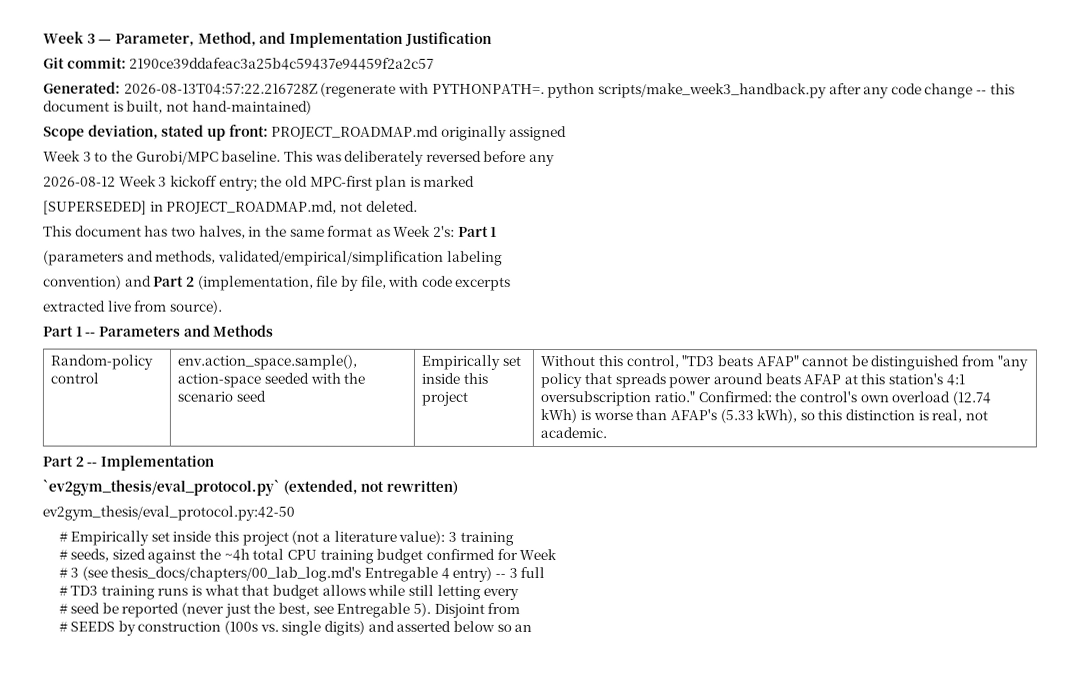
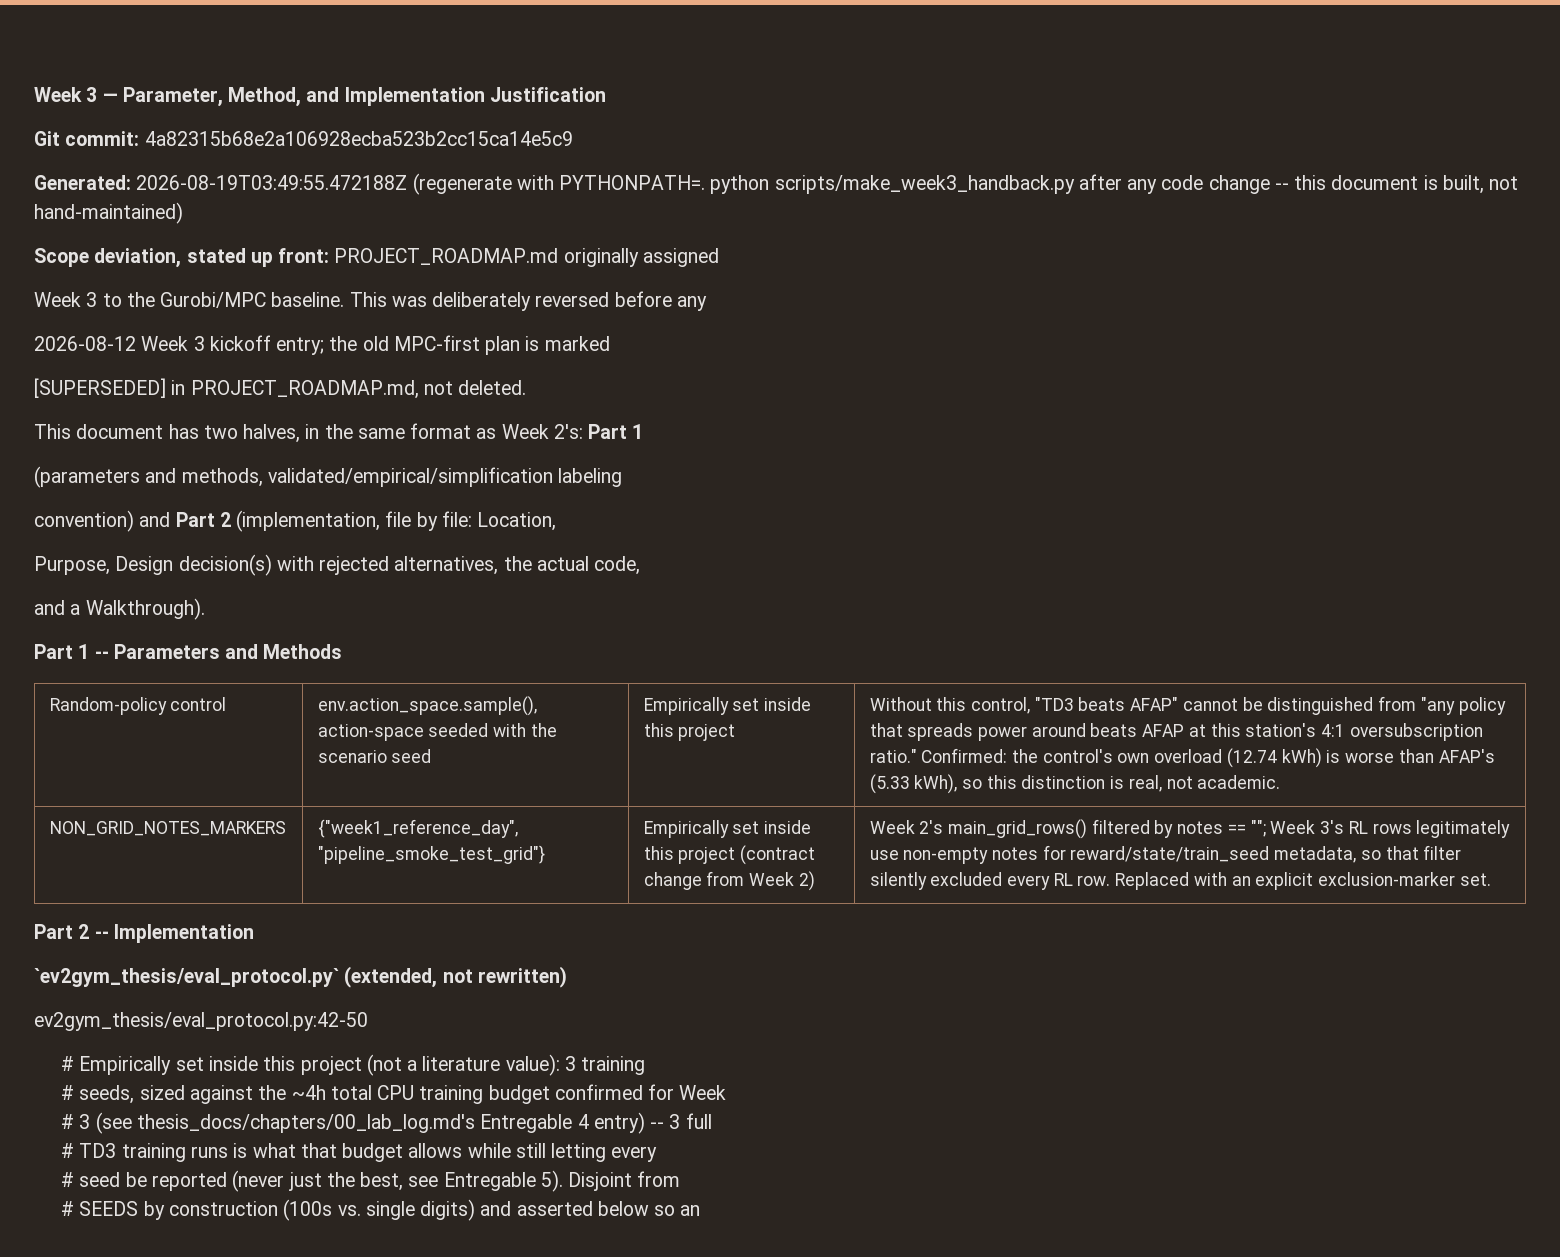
- Git commit: 2190ce39ddafeac3a25b4c59437e94459f2a2c57
+ Git commit: 4a82315b68e2a106928ecba523b2cc15ca14e5c9
- Generated: 2026-08-13T04:57:22.216728Z (regenerate with PYTHONPATH=. python scripts/make_week3_handback.py after any code change -- this document is built, not hand-maintained)
+ Generated: 2026-08-19T03:49:55.472188Z (regenerate with PYTHONPATH=. python scripts/make_week3_handback.py after any code change -- this document is built, not hand-maintained)
- convention) and Part 2 (implementation, file by file, with code excerpts
- extracted live from source).
+ convention) and Part 2 (implementation, file by file: Location,
+ Purpose, Design decision(s) with rejected alternatives, the actual code,
+ and a Walkthrough).
+ NON_GRID_NOTES_MARKERS | {"week1_reference_day", "pipeline_smoke_test_grid"} | Empirically set inside this project (contract change from Week 2) | Week 2's main_grid_rows() filtered by notes == ""; Week 3's RL rows legitimately use non-empty notes for reward/state/train_seed metadata, so that filter silently excluded every RL row. Replaced with an explicit exclusion-marker set.

